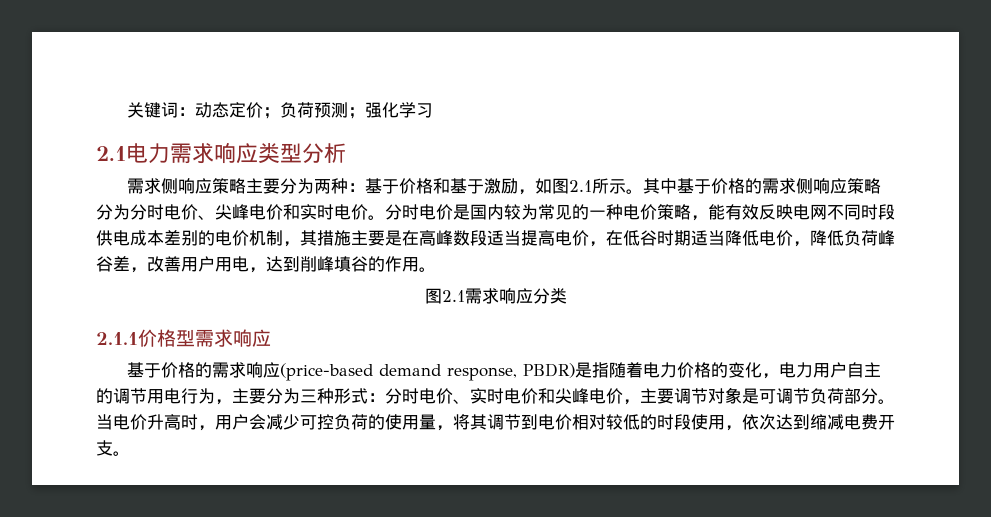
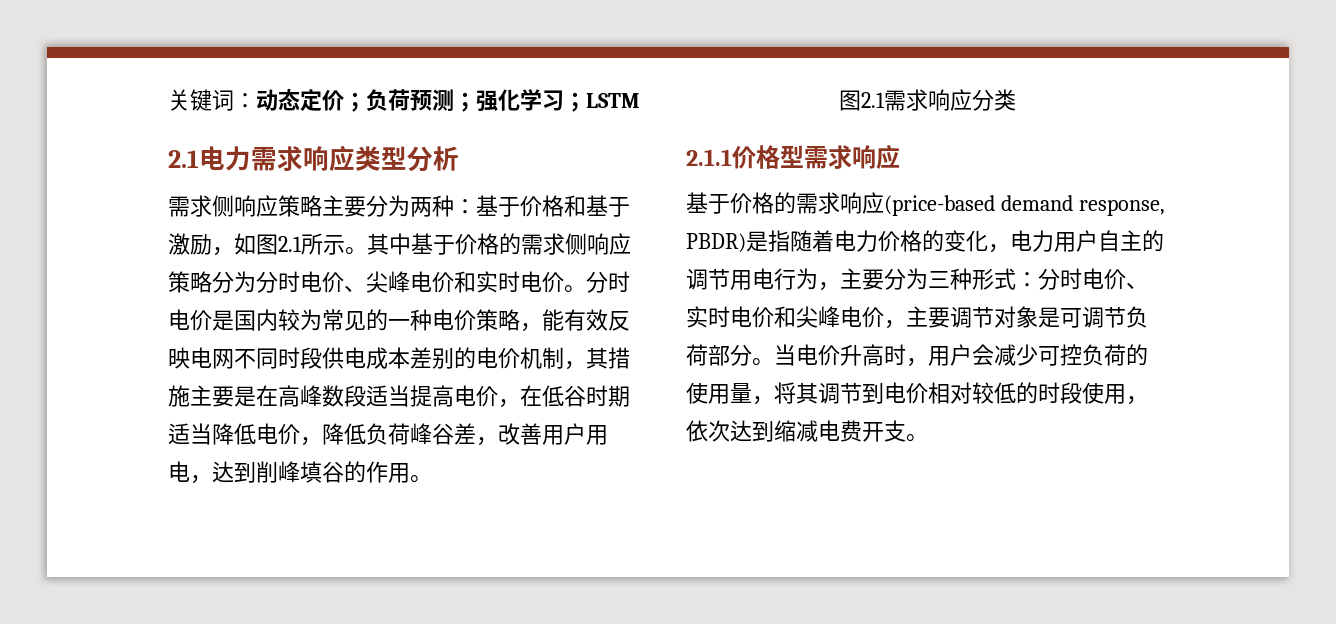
- 关键词：动态定价；负荷预测；强化学习
+ 关键词：动态定价；负荷预测；强化学习；LSTM

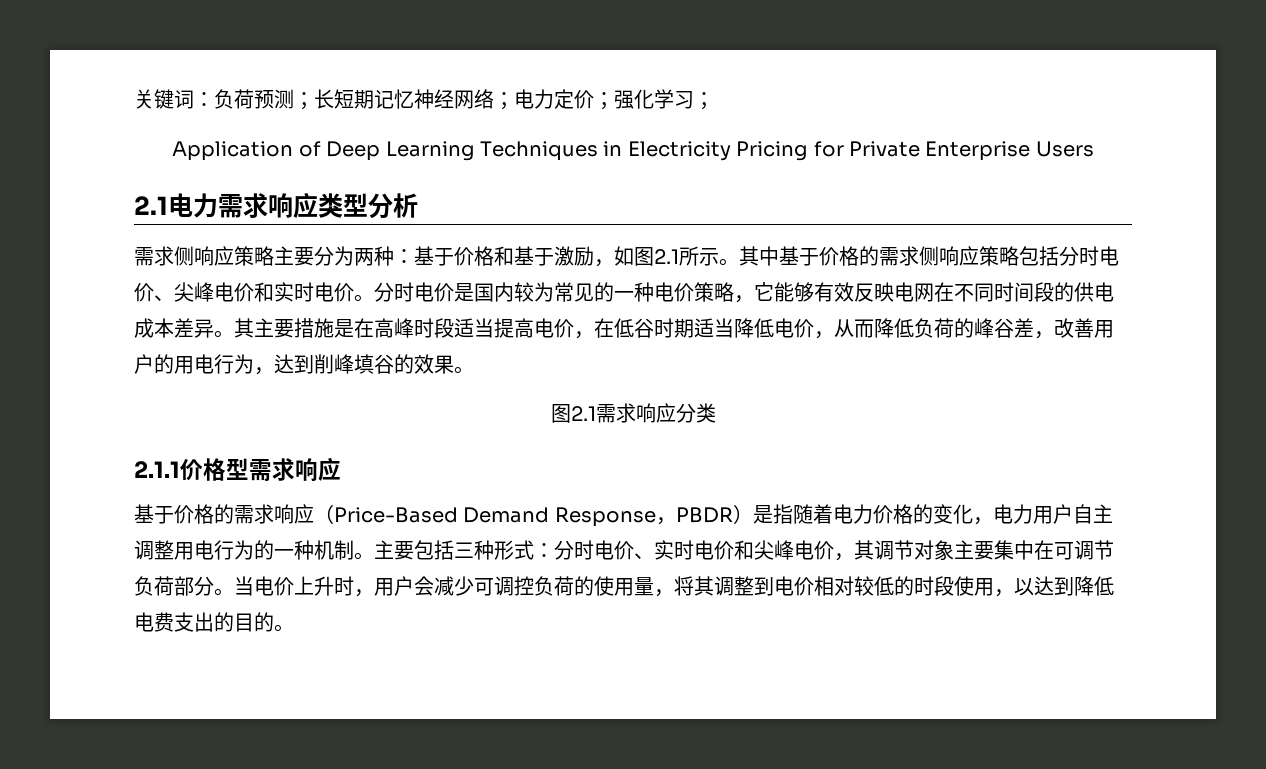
- 关键词：动态定价；负荷预测；强化学习；LSTM
+ 关键词：负荷预测；长短期记忆神经网络；电力定价；强化学习；
+ Application of Deep Learning Techniques in Electricity Pricing for Private Enterprise Users
- 其中基于价格的需求侧响应策略分为分时电价、尖峰电价和实时电价。
+ 其中基于价格的需求侧响应策略包括分时电价、尖峰电价和实时电价。
- 分时电价是国内较为常见的一种电价策略，能有效反映电网不同时段供电成本差别的电价机制，其措施主要是在高峰数段适当提高电价，在低谷时期适当降低电价，降低负荷峰谷差，改善用户用电，达到削峰填谷的作用。
+ 分时电价是国内较为常见的一种电价策略，它能够有效反映电网在不同时间段的供电成本差异。其主要措施是在高峰时段适当提高电价，在低谷时期适当降低电价，从而降低负荷的峰谷差，改善用户的用电行为，达到削峰填谷的效果。
- 基于价格的需求响应(price-based demand response, PBDR)是指随着电力价格的变化，电力用户自主的调节用电行为，主要分为三种形式：分时电价、实时电价和尖峰电价，主要调节对象是可调节负荷部分。
+ 基于价格的需求响应（Price-Based Demand Response，PBDR）是指随着电力价格的变化，电力用户自主调整用电行为的一种机制。主要包括三种形式：分时电价、实时电价和尖峰电价，其调节对象主要集中在可调节负荷部分。
- 当电价升高时，用户会减少可控负荷的使用量，将其调节到电价相对较低的时段使用，依次达到缩减电费开支。
+ 当电价上升时，用户会减少可调控负荷的使用量，将其调整到电价相对较低的时段使用，以达到降低电费支出的目的。

